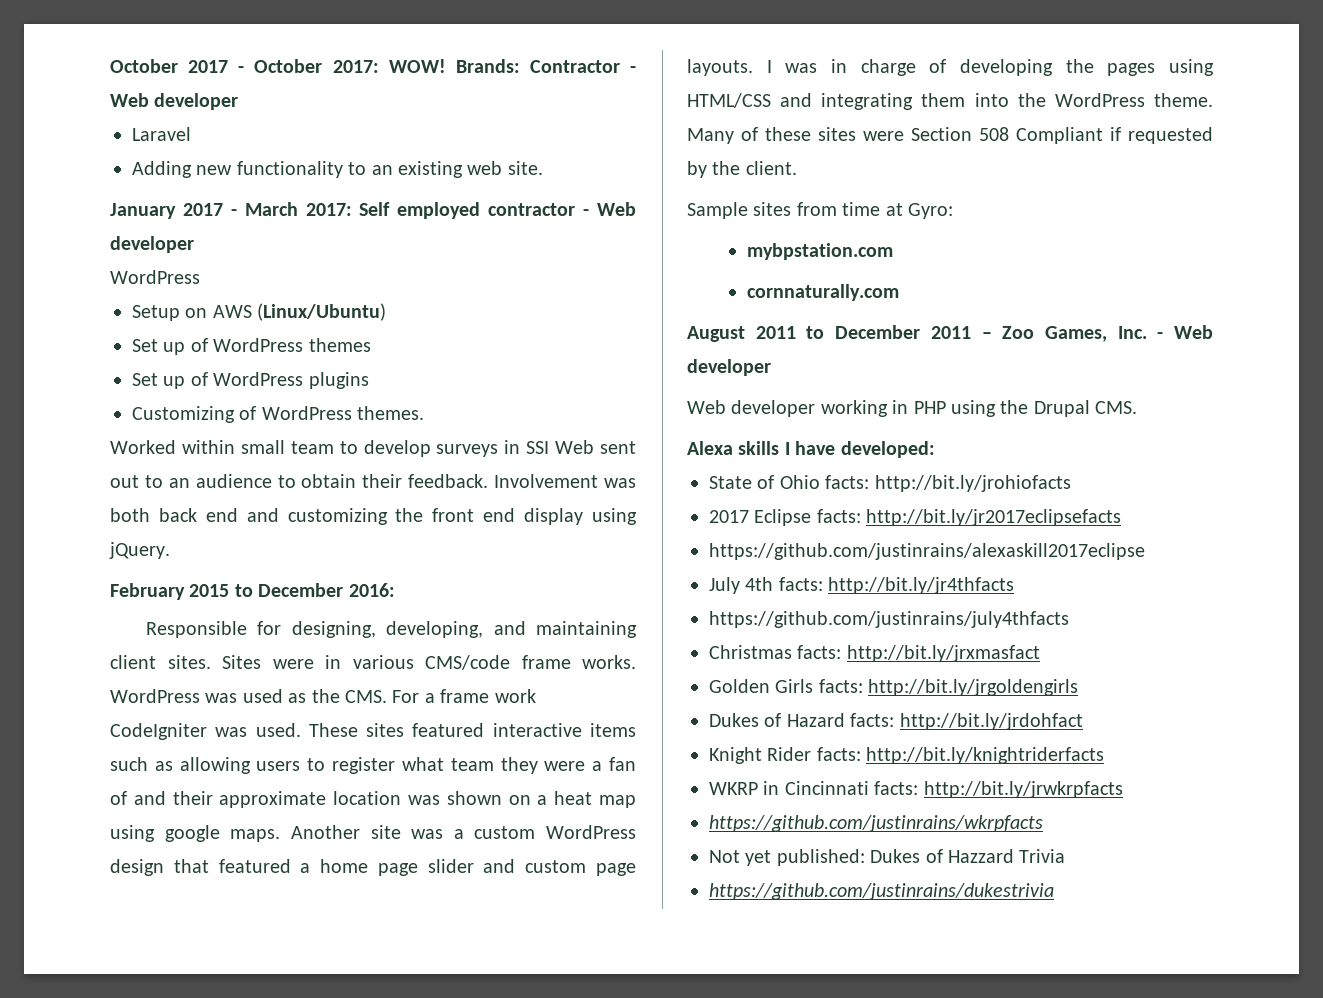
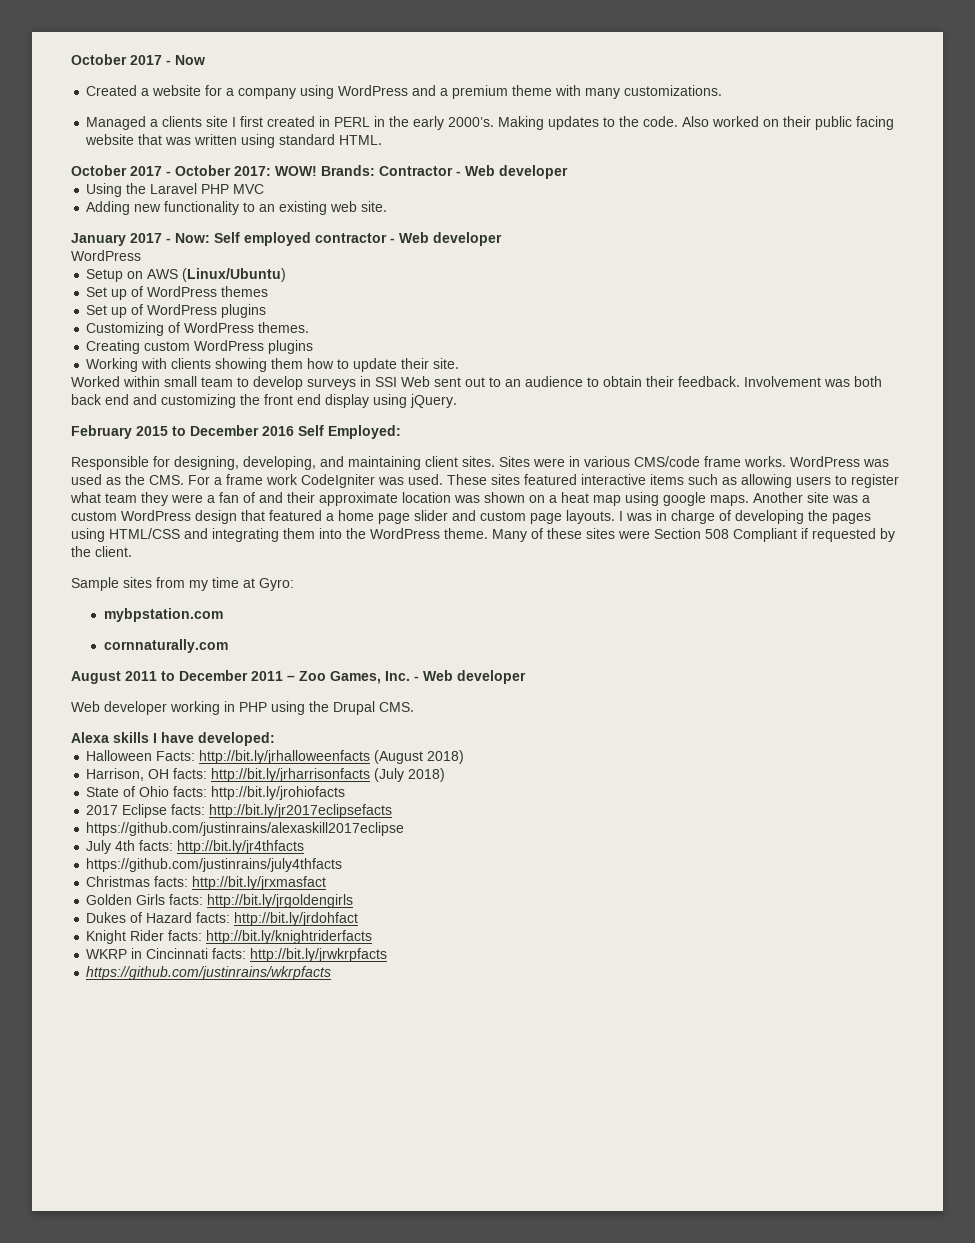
+ October 2017 - Now
+ Created a website for a company using WordPress and a premium theme with many customizations.
+ Managed a clients site I first created in PERL in the early 2000’s. Making updates to the code. Also worked on their public facing website that was written using standard HTML.
- Laravel
+ Using the Laravel PHP MVC
- January 2017 - March 2017: Self employed contractor - Web developer
+ January 2017 - Now: Self employed contractor - Web developer
+ Creating custom WordPress plugins
+ Working with clients showing them how to update their site.
- February 2015 to December 2016:
+ February 2015 to December 2016 Self Employed:
- Sample sites from time at Gyro:
+ Sample sites from my time at Gyro:
+ Halloween Facts: http://bit.ly/jrhalloweenfacts (August 2018)
+ Harrison, OH facts: http://bit.ly/jrharrisonfacts (July 2018)
- Not yet published: Dukes of Hazzard Trivia
- https://github.com/justinrains/dukestrivia

